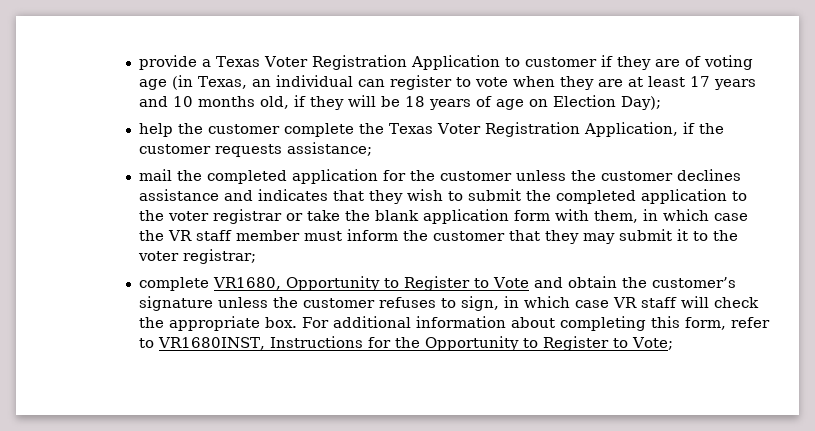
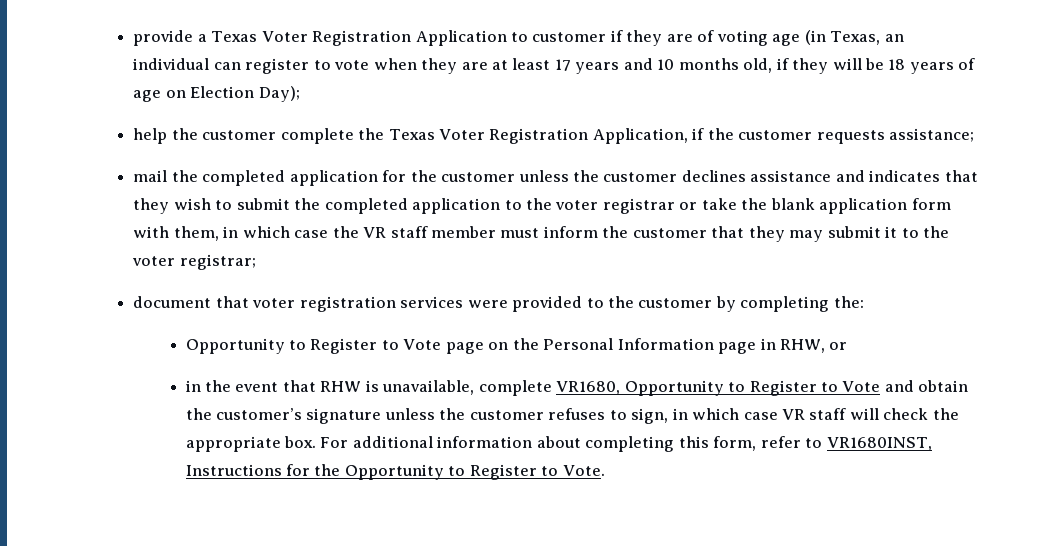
- complete VR1680, Opportunity to Register to Vote and obtain the customer’s signature unless the customer refuses to sign, in which case VR staff will check the appropriate box.
+ document that voter registration services were provided to the customer by completing the:
+ Opportunity to Register to Vote page on the Personal Information page in RHW, or
+ in the event that RHW is unavailable, complete VR1680, Opportunity to Register to Vote and obtain the customer’s signature unless the customer refuses to sign, in which case VR staff will check the appropriate box.
- For additional information about completing this form, refer to VR1680INST, Instructions for the Opportunity to Register to Vote;
+ For additional information about completing this form, refer to VR1680INST, Instructions for the Opportunity to Register to Vote.

